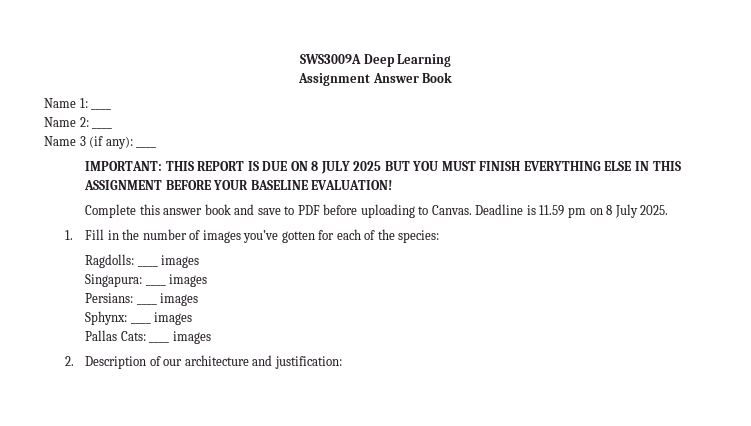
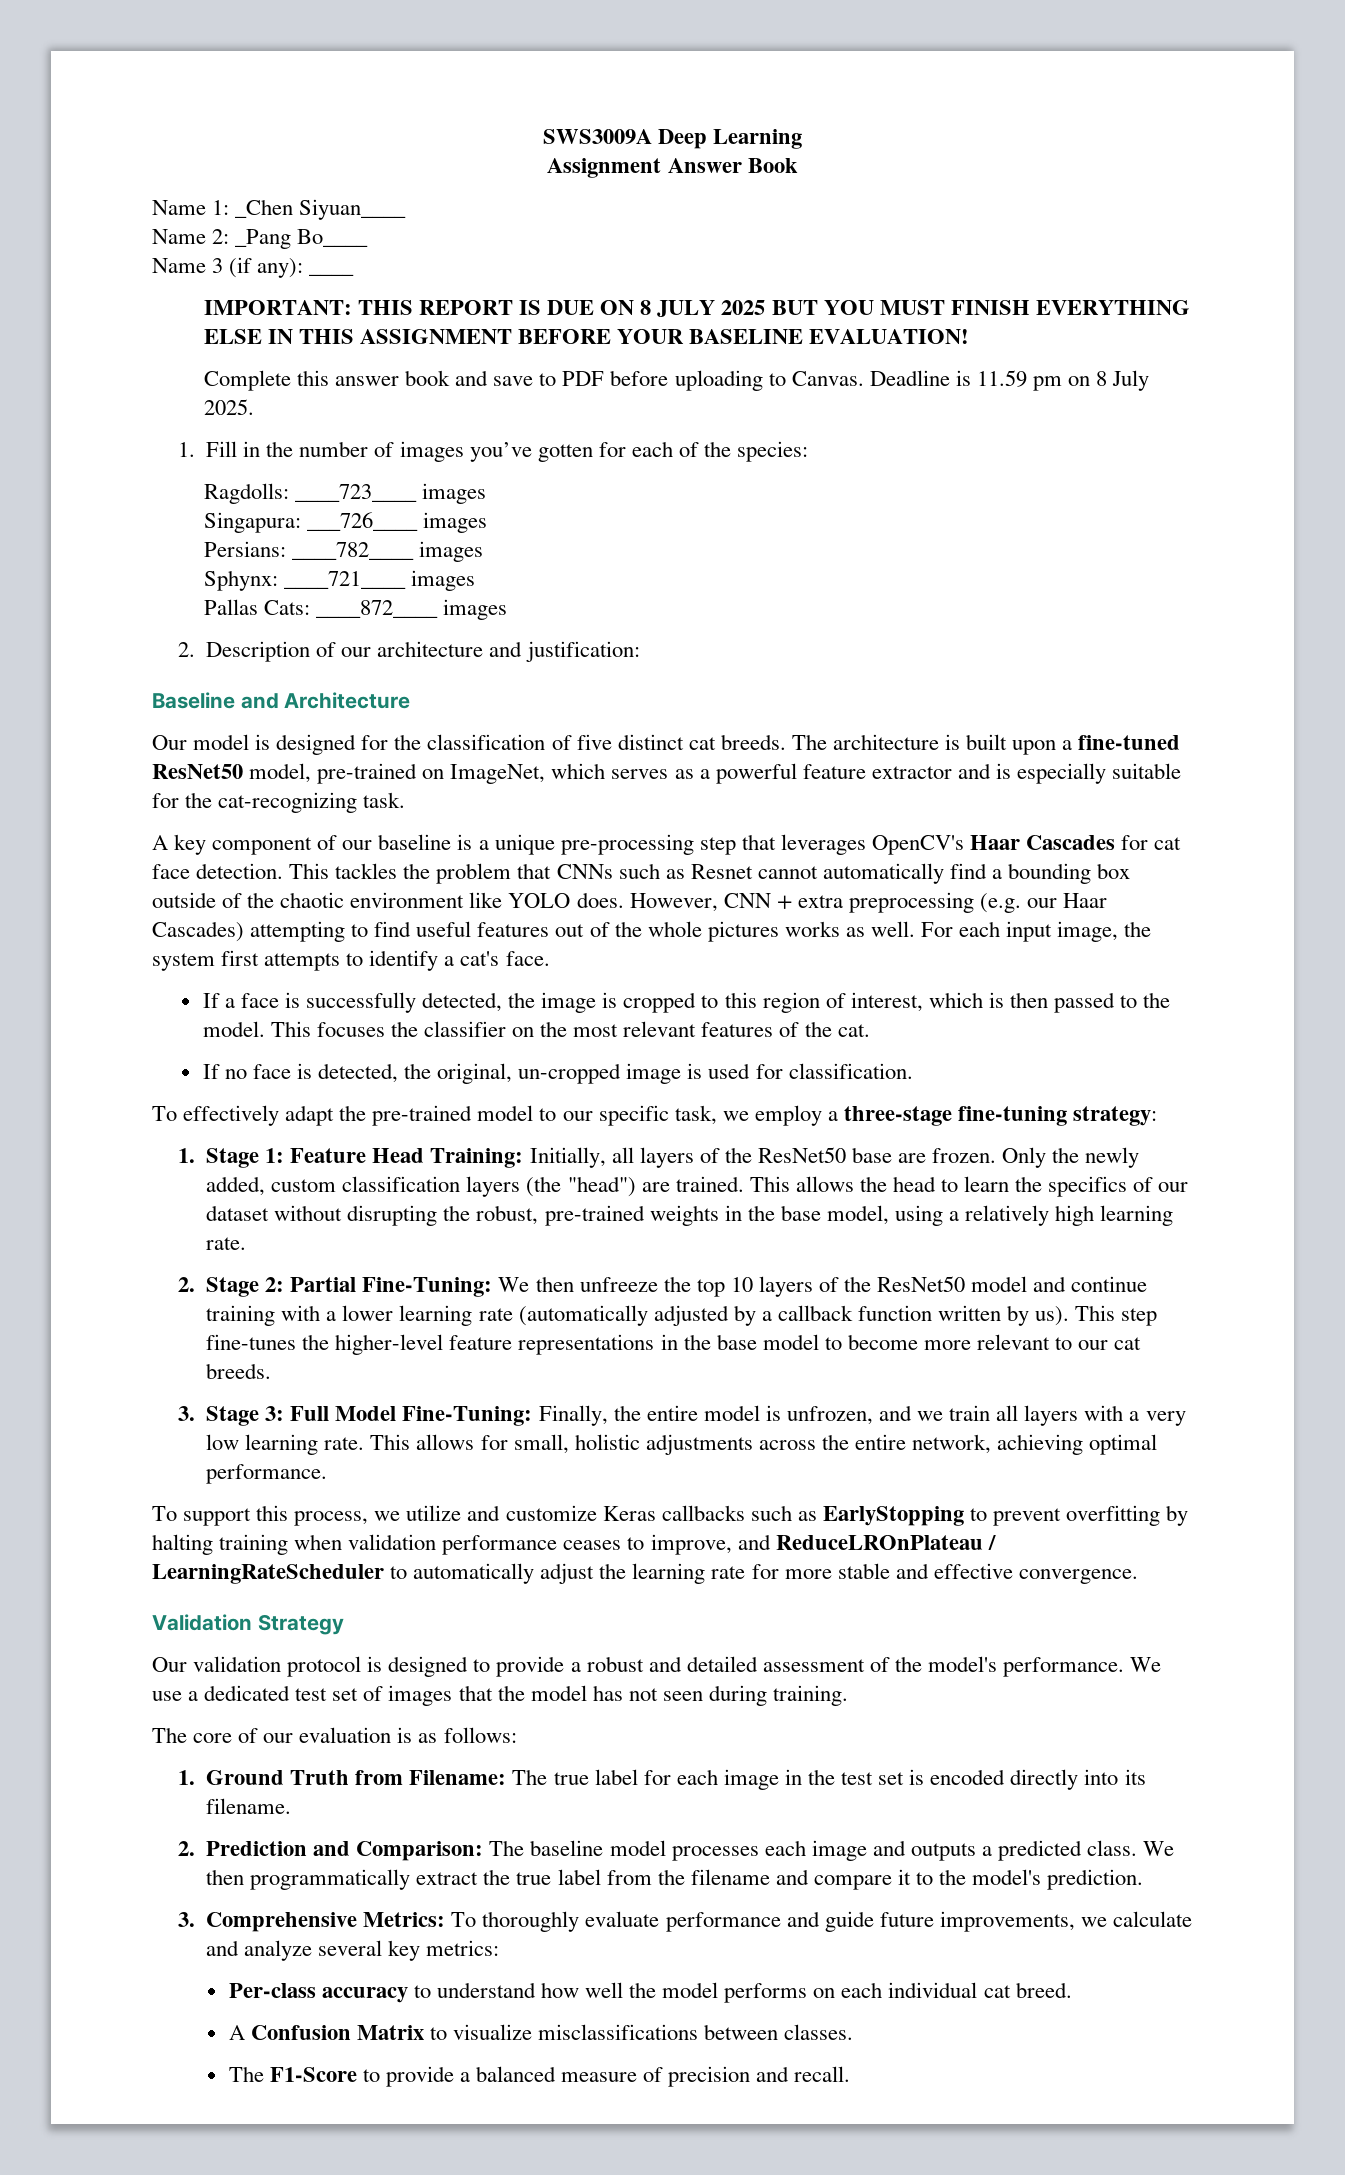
- Name 1: ____
+ Name 1: _Chen Siyuan____
- Name 2: ____
+ Name 2: _Pang Bo____
- Ragdolls: ____ images
+ Ragdolls: ____723____ images
- Singapura: ____ images
+ Singapura: ___726____ images
- Persians: ____ images
+ Persians: ____782____ images
- Sphynx: ____ images
+ Sphynx: ____721____ images
- Pallas Cats: ____ images
+ Pallas Cats: ____872____ images
+ Baseline and Architecture
+ Our model is designed for the classification of five distinct cat breeds. The architecture is built upon a fine-tuned ResNet50 model, pre-trained on ImageNet, which serves as a powerful feature extractor and is especially suitable for the cat-recognizing task.
+ A key component of our baseline is a unique pre-processing step that leverages OpenCV's Haar Cascades for cat face detection. This tackles the problem that CNNs such as Resnet cannot automatically find a bounding box outside of the chaotic environment like YOLO does. However, CNN + extra preprocessing (e.g. our Haar Cascades) attempting to find useful features out of the whole pictures works as well. For each input image, the system first attempts to identify a cat's face.
+ If a face is successfully detected, the image is cropped to this region of interest, which is then passed to the model. This focuses the classifier on the most relevant features of the cat.
+ If no face is detected, the original, un-cropped image is used for classification.
+ To effectively adapt the pre-trained model to our specific task, we employ a three-stage fine-tuning strategy:
+ 1. Stage 1: Feature Head Training: Initially, all layers of the ResNet50 base are frozen. Only the newly added, custom classification layers (the "head") are trained. This allows the head to learn the specifics of our dataset without disrupting the robust, pre-trained weights in the base model, using a relatively high learning rate.
+ 2. Stage 2: Partial Fine-Tuning: We then unfreeze the top 10 layers of the ResNet50 model and continue training with a lower learning rate (automatically adjusted by a callback function written by us). This step fine-tunes the higher-level feature representations in the base model to become more relevant to our cat breeds.
+ 3. Stage 3: Full Model Fine-Tuning: Finally, the entire model is unfrozen, and we train all layers with a very low learning rate. This allows for small, holistic adjustments across the entire network, achieving optimal performance.
+ To support this process, we utilize and customize Keras callbacks such as EarlyStopping to prevent overfitting by halting training when validation performance ceases to improve, and ReduceLROnPlateau / LearningRateScheduler to automatically adjust the learning rate for more stable and effective convergence.
+ Validation Strategy
+ Our validation protocol is designed to provide a robust and detailed assessment of the model's performance. We use a dedicated test set of images that the model has not seen during training.
+ The core of our evaluation is as follows:
+ 1. Ground Truth from Filename: The true label for each image in the test set is encoded directly into its filename.
+ 2. Prediction and Comparison: The baseline model processes each image and outputs a predicted class. We then programmatically extract the true label from the filename and compare it to the model's prediction.
+ 3. Comprehensive Metrics: To thoroughly evaluate performance and guide future improvements, we calculate and analyze several key metrics:
+ Per-class accuracy to understand how well the model performs on each individual cat breed.
+ A Confusion Matrix to visualize misclassifications between classes.
+ The F1-Score to provide a balanced measure of precision and recall.

